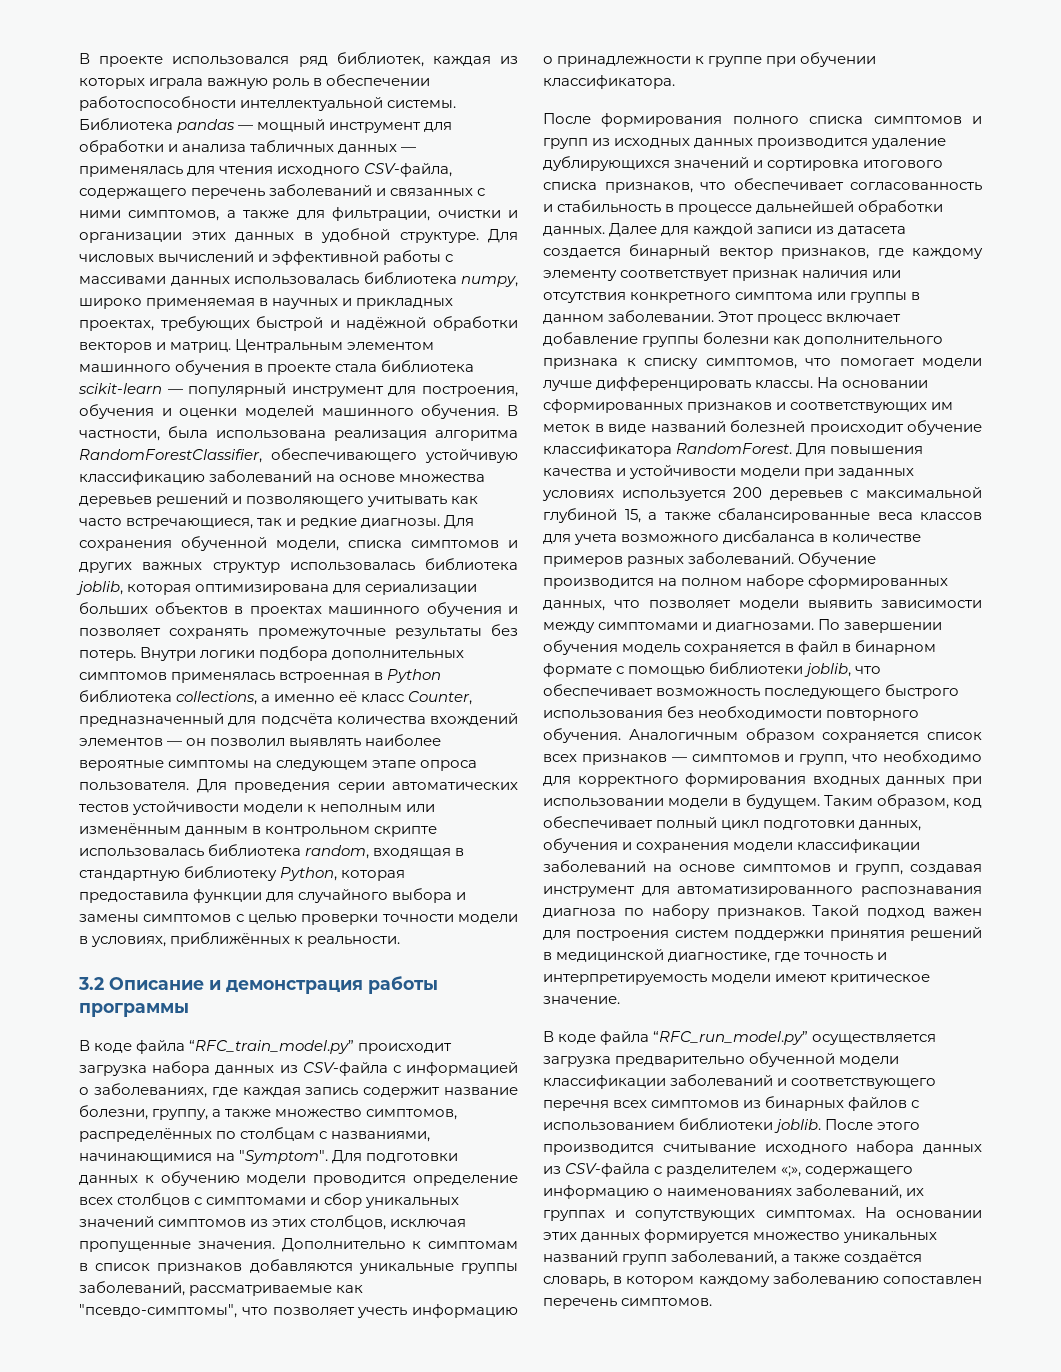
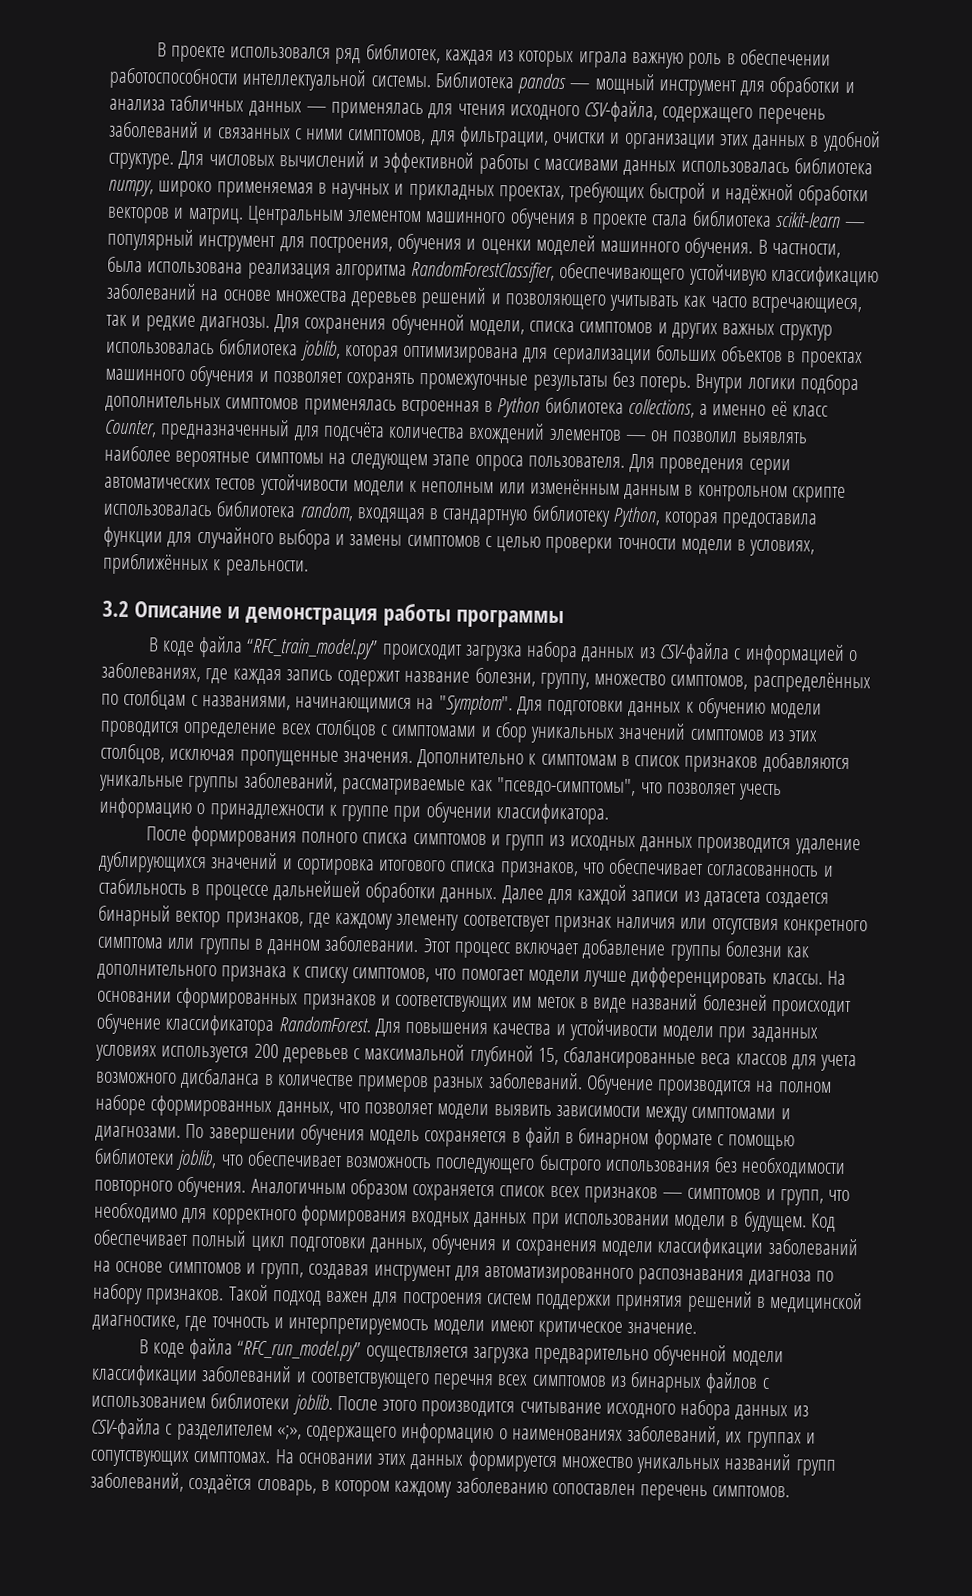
- Библиотека pandas — мощный инструмент для обработки и анализа табличных данных — применялась для чтения исходного CSV-файла, содержащего перечень заболеваний и связанных с ними симптомов, а также для фильтрации, очистки и организации этих данных в удобной структуре.
+ Библиотека pandas — мощный инструмент для обработки и анализа табличных данных — применялась для чтения исходного CSV-файла, содержащего перечень заболеваний и связанных с ними симптомов, для фильтрации, очистки и организации этих данных в удобной структуре.
- В коде файла “RFC_train_model.py” происходит загрузка набора данных из CSV-файла с информацией о заболеваниях, где каждая запись содержит название болезни, группу, а также множество симптомов, распределённых по столбцам с названиями, начинающимися на "Symptom".
+ В коде файла “RFC_train_model.py” происходит загрузка набора данных из CSV-файла с информацией о заболеваниях, где каждая запись содержит название болезни, группу, множество симптомов, распределённых по столбцам с названиями, начинающимися на "Symptom".
- Для повышения качества и устойчивости модели при заданных условиях используется 200 деревьев с максимальной глубиной 15, а также сбалансированные веса классов для учета возможного дисбаланса в количестве примеров разных заболеваний.
+ Для повышения качества и устойчивости модели при заданных условиях используется 200 деревьев с максимальной глубиной 15, сбалансированные веса классов для учета возможного дисбаланса в количестве примеров разных заболеваний.
- Таким образом, код обеспечивает полный цикл подготовки данных, обучения и сохранения модели классификации заболеваний на основе симптомов и групп, создавая инструмент для автоматизированного распознавания диагноза по набору признаков.
+ Код обеспечивает полный цикл подготовки данных, обучения и сохранения модели классификации заболеваний на основе симптомов и групп, создавая инструмент для автоматизированного распознавания диагноза по набору признаков.
- На основании этих данных формируется множество уникальных названий групп заболеваний, а также создаётся словарь, в котором каждому заболеванию сопоставлен перечень симптомов.
+ На основании этих данных формируется множество уникальных названий групп заболеваний, создаётся словарь, в котором каждому заболеванию сопоставлен перечень симптомов.

